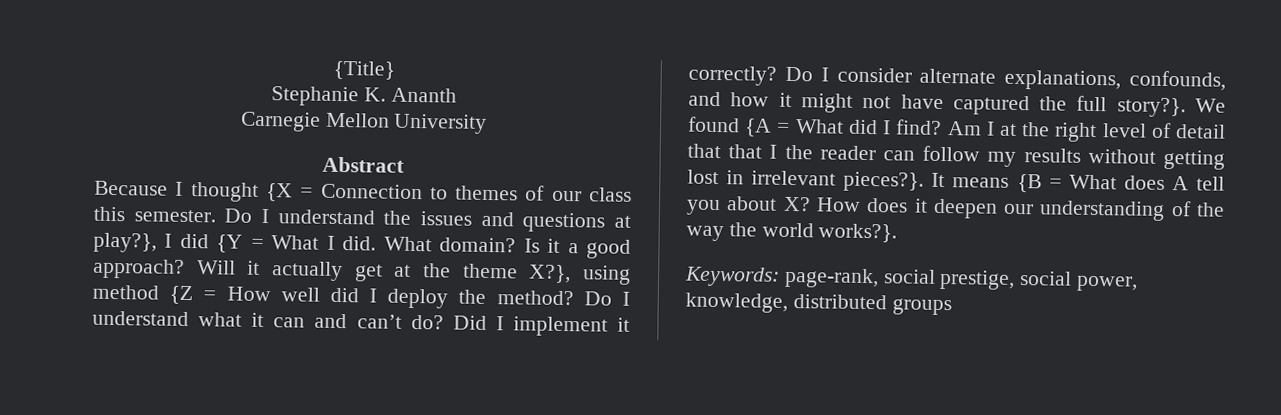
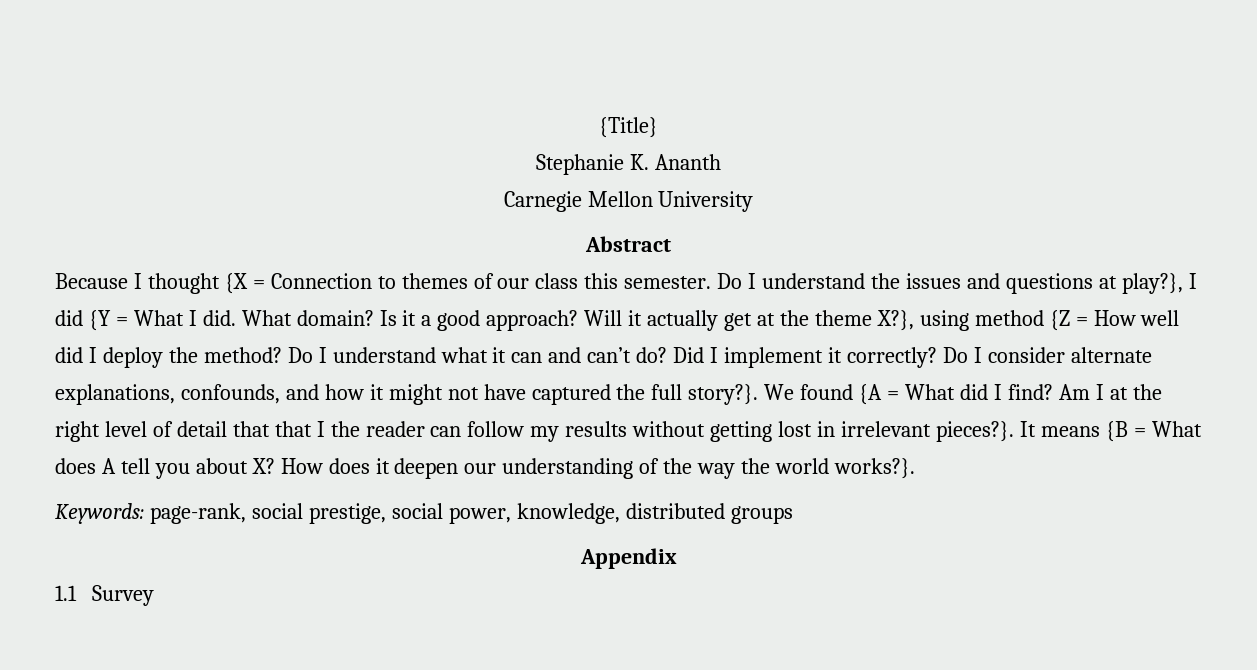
+ Appendix
+ 1.1 Survey

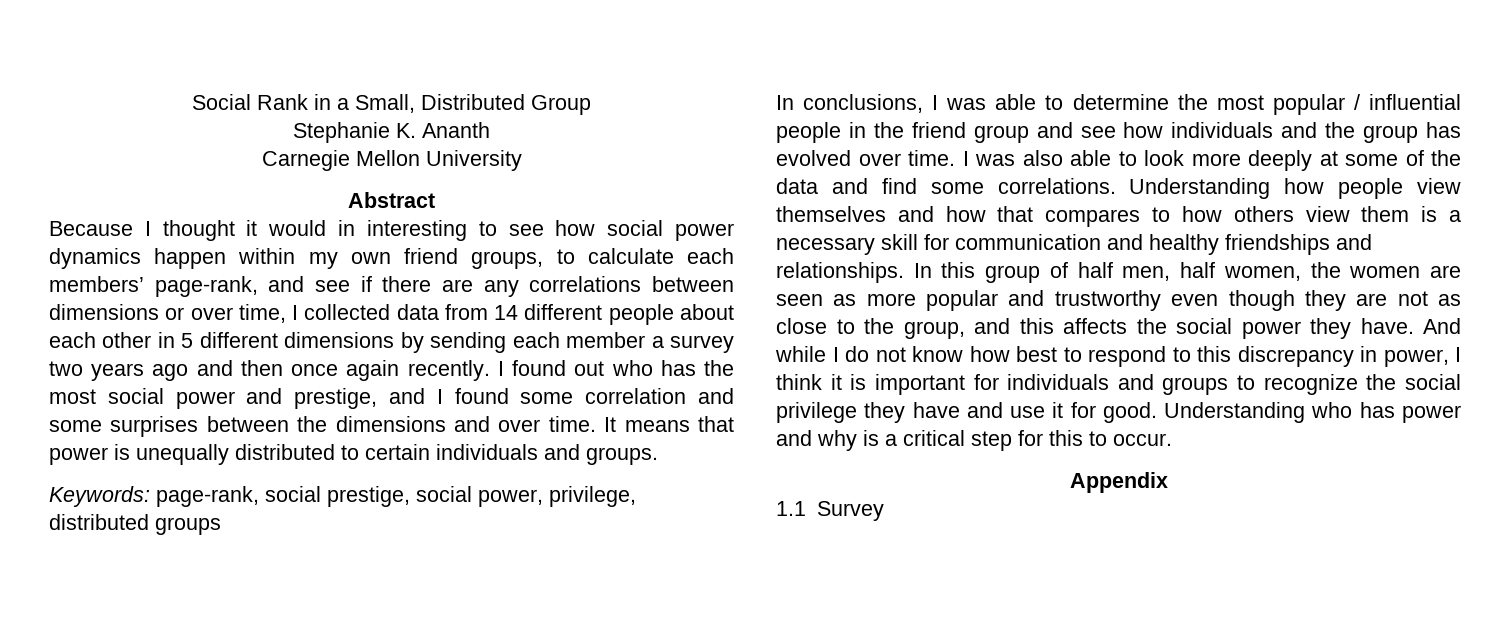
- {Title}
+ Social Rank in a Small, Distributed Group
- Because I thought {X = Connection to themes of our class this semester. Do I understand the issues and questions at play?}, I did {Y = What I did. What domain? Is it a good approach? Will it actually get at the theme X?}, using method {Z = How well did I deploy the method? Do I understand what it can and can’t do? Did I implement it correctly? Do I consider alternate explanations, confounds, and how it might not have captured the full story?}. We found {A = What did I find? Am I at the right level of detail that that I the reader can follow my results without getting lost in irrelevant pieces?}. It means {B = What does A tell you about X? How does it deepen our understanding of the way the world works?}.
+ Because I thought it would in interesting to see how social power dynamics happen within my own friend groups, to calculate each members’ page-rank, and see if there are any correlations between dimensions or over time, I collected data from 14 different people about each other in 5 different dimensions by sending each member a survey two years ago and then once again recently. I found out who has the most social power and prestige, and I found some correlation and some surprises between the dimensions and over time. It means that power is unequally distributed to certain individuals and groups.
- Keywords: page-rank, social prestige, social power, knowledge, distributed groups
+ Keywords: page-rank, social prestige, social power, privilege, distributed groups
+ In conclusions, I was able to determine the most popular / influential people in the friend group and see how individuals and the group has evolved over time. I was also able to look more deeply at some of the data and find some correlations. Understanding how people view themselves and how that compares to how others view them is a necessary skill for communication and healthy friendships and relationships. In this group of half men, half women, the women are seen as more popular and trustworthy even though they are not as close to the group, and this affects the social power they have. And while I do not know how best to respond to this discrepancy in power, I think it is important for individuals and groups to recognize the social privilege they have and use it for good. Understanding who has power and why is a critical step for this to occur.

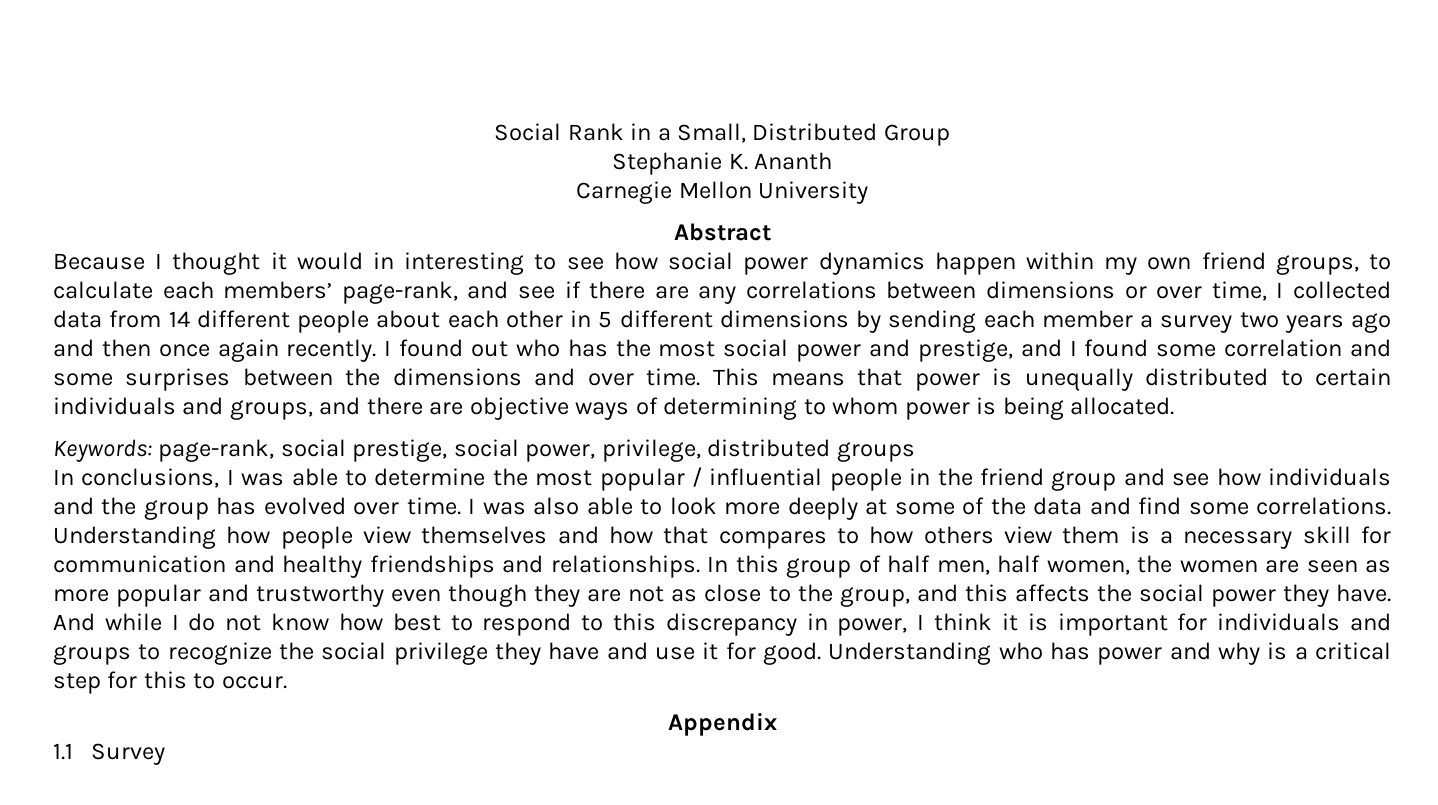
- It means that power is unequally distributed to certain individuals and groups.
+ This means that power is unequally distributed to certain individuals and groups, and there are objective ways of determining to whom power is being allocated.

